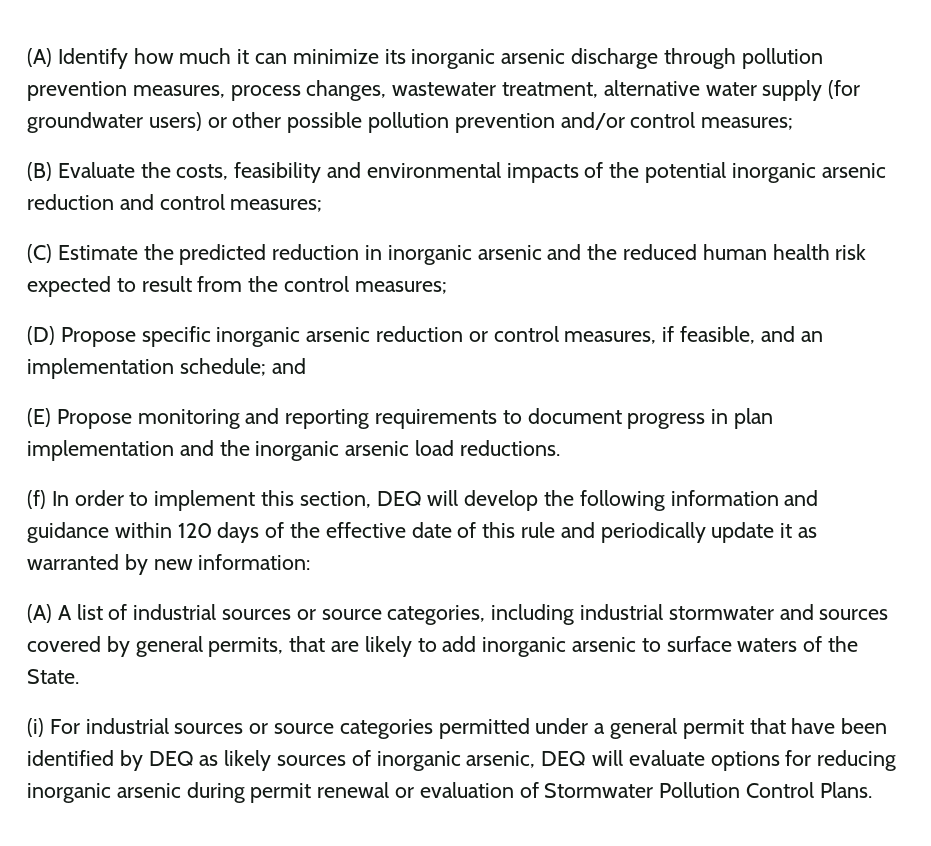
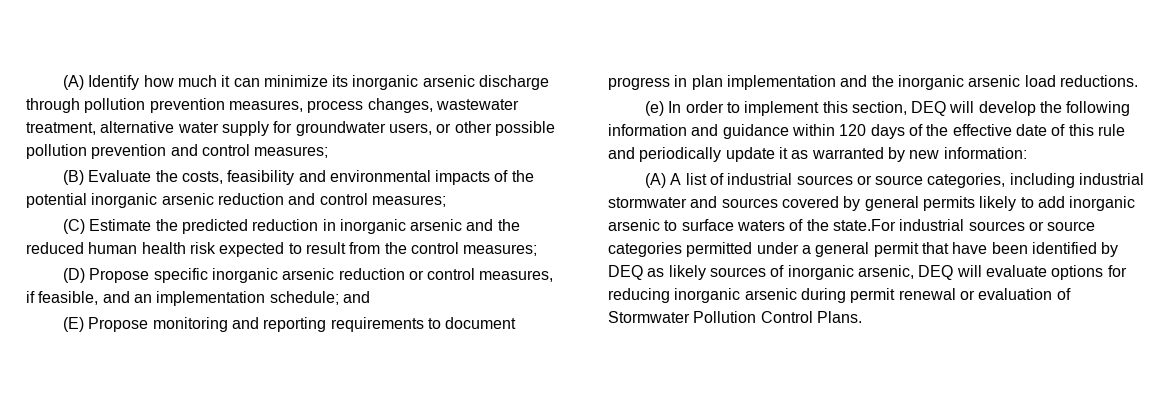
- (A) Identify how much it can minimize its inorganic arsenic discharge through pollution prevention measures, process changes, wastewater treatment, alternative water supply (for groundwater users) or other possible pollution prevention and/or control measures;
+ (A) Identify how much it can minimize its inorganic arsenic discharge through pollution prevention measures, process changes, wastewater treatment, alternative water supply for groundwater users, or other possible pollution prevention and control measures;
- (f) In order to implement this section, DEQ will develop the following information and guidance within 120 days of the effective date of this rule and periodically update it as warranted by new information:
+ (e) In order to implement this section, DEQ will develop the following information and guidance within 120 days of the effective date of this rule and periodically update it as warranted by new information:
- (A) A list of industrial sources or source categories, including industrial stormwater and sources covered by general permits, that are likely to add inorganic arsenic to surface waters of the State.
- (i) For industrial sources or source categories permitted under a general permit that have been identified by DEQ as likely sources of inorganic arsenic, DEQ will evaluate options for reducing inorganic arsenic during permit renewal or evaluation of Stormwater Pollution Control Plans.
+ (A) A list of industrial sources or source categories, including industrial stormwater and sources covered by general permits likely to add inorganic arsenic to surface waters of the state.For industrial sources or source categories permitted under a general permit that have been identified by DEQ as likely sources of inorganic arsenic, DEQ will evaluate options for reducing inorganic arsenic during permit renewal or evaluation of Stormwater Pollution Control Plans.

